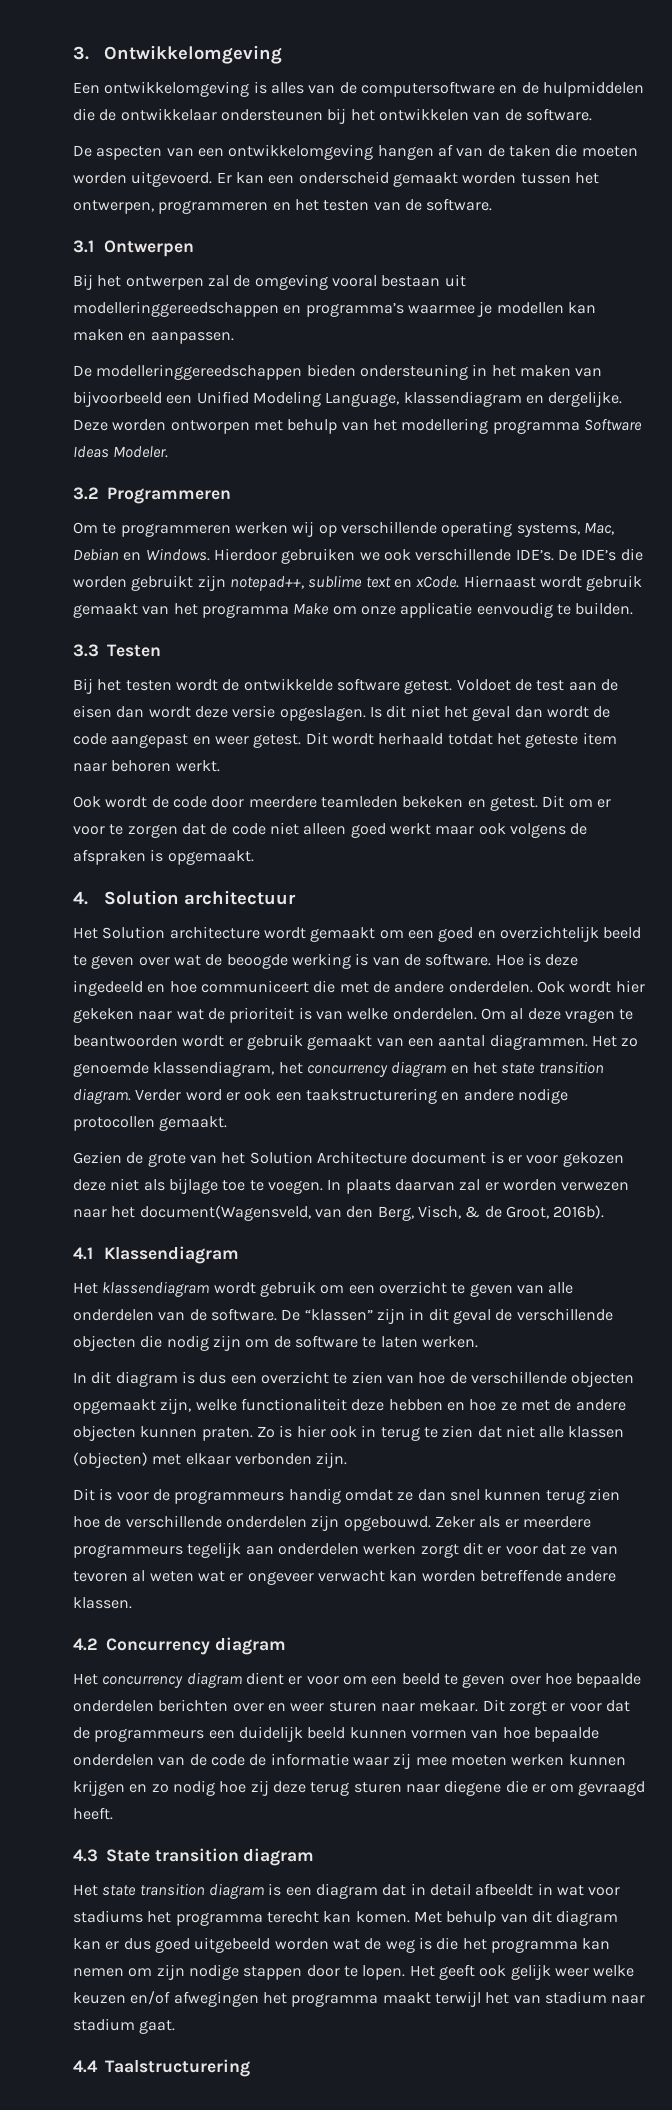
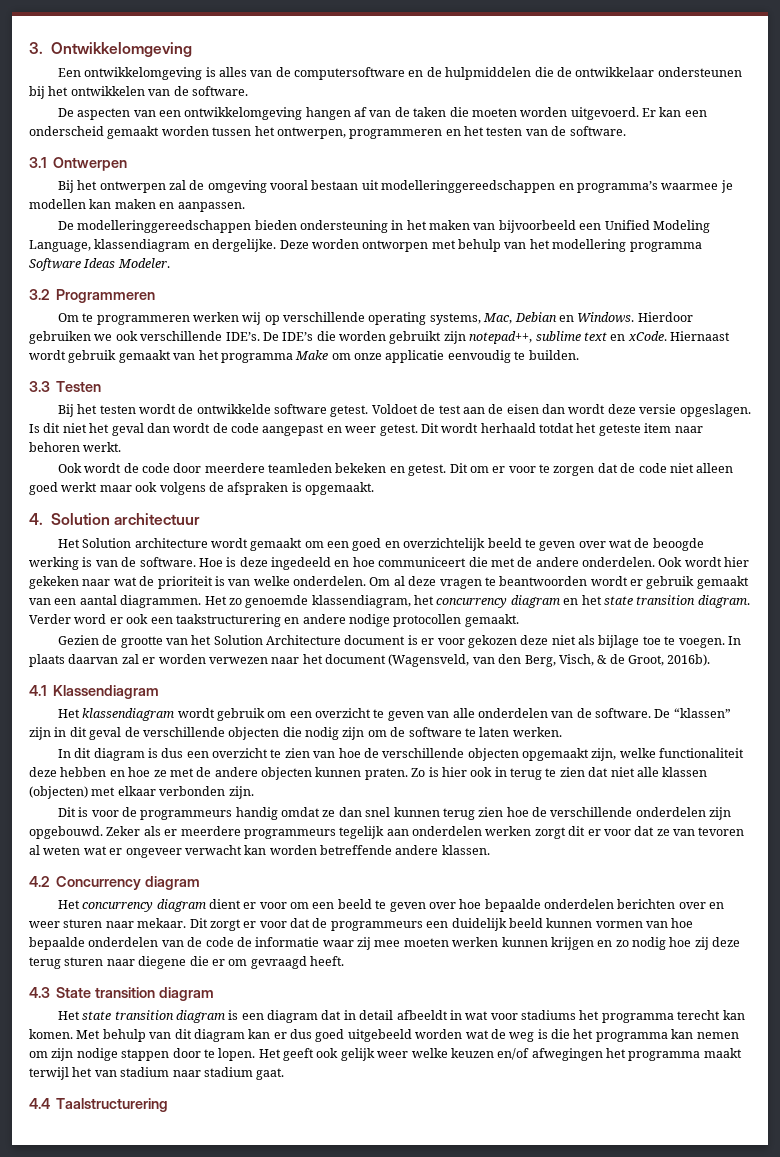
- Gezien de grote van het Solution Architecture document is er voor gekozen deze niet als bijlage toe te voegen.
+ Gezien de grootte van het Solution Architecture document is er voor gekozen deze niet als bijlage toe te voegen.
- In plaats daarvan zal er worden verwezen naar het document(Wagensveld, van den Berg, Visch, & de Groot, 2016b).
+ In plaats daarvan zal er worden verwezen naar het document (Wagensveld, van den Berg, Visch, & de Groot, 2016b).

